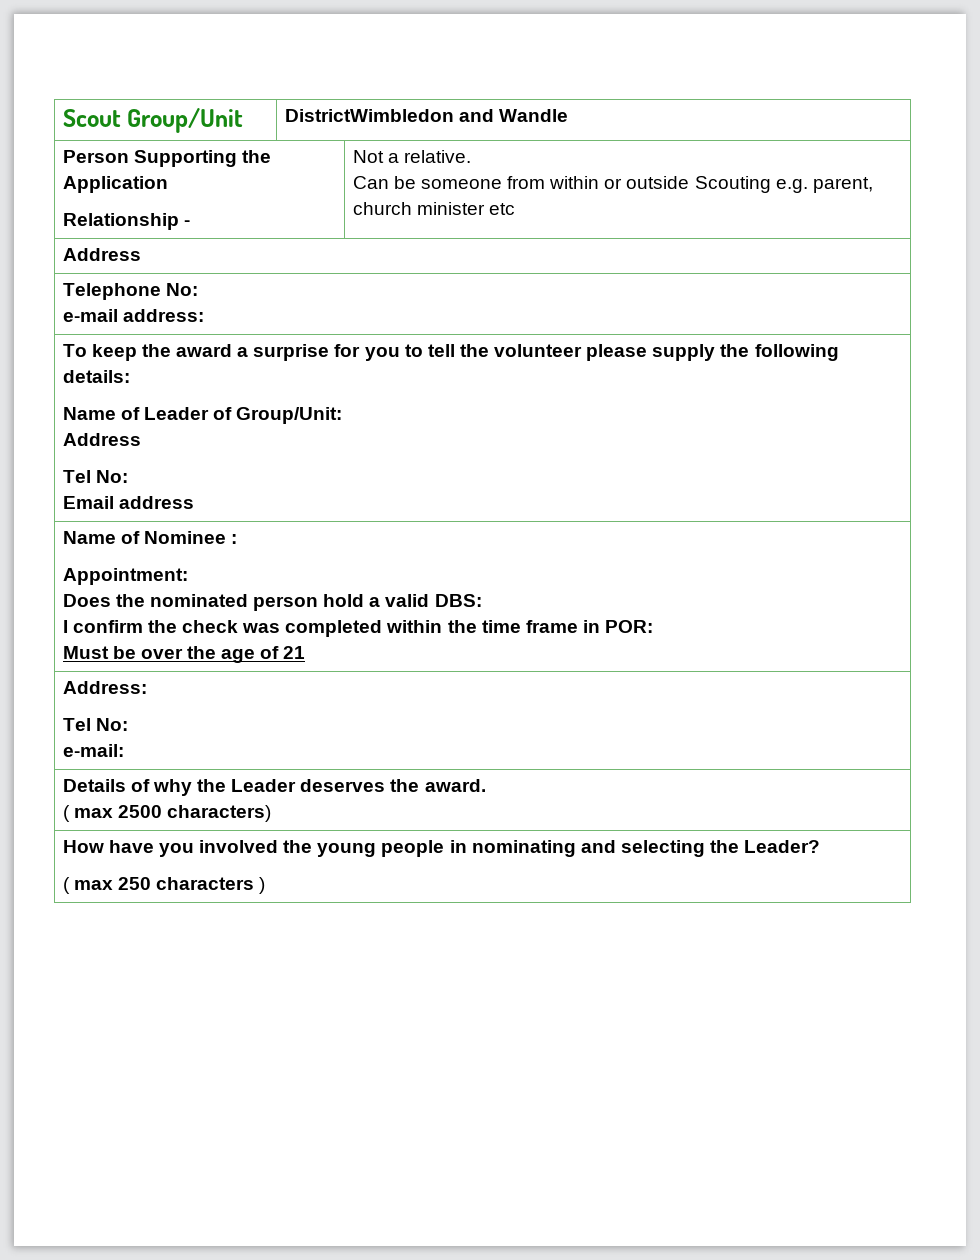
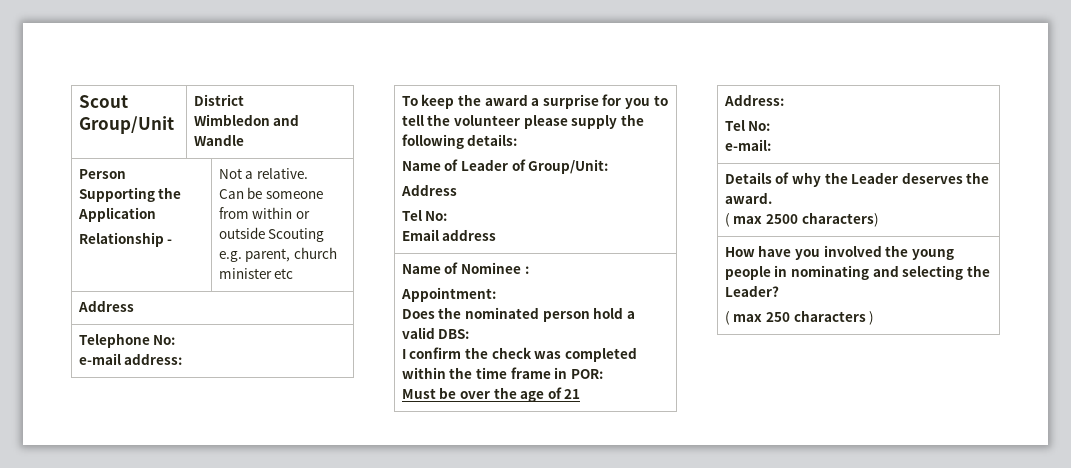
- Scout Group/Unit | DistrictWimbledon and Wandle
+ Scout Group/Unit | District
+ Wimbledon and Wandle

